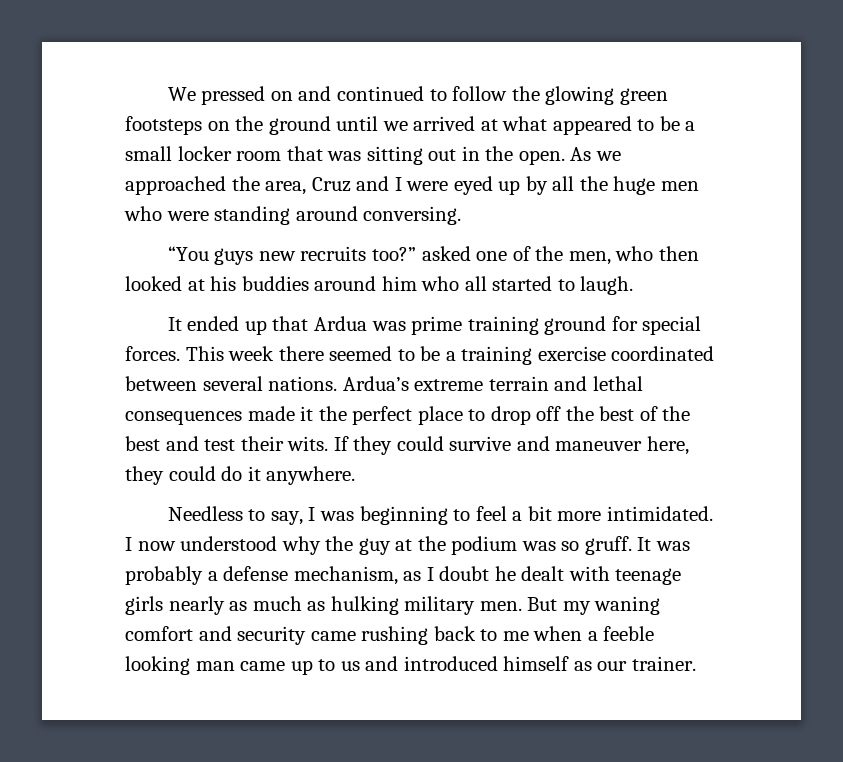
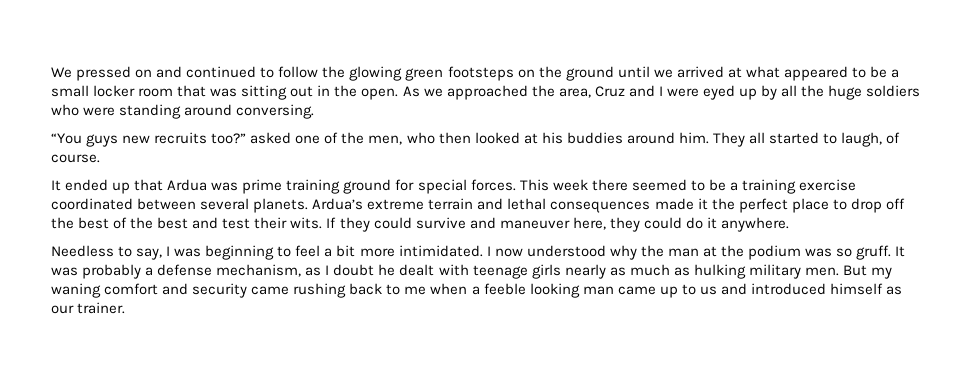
- As we approached the area, Cruz and I were eyed up by all the huge men who were standing around conversing.
+ As we approached the area, Cruz and I were eyed up by all the huge soldiers who were standing around conversing.
- “You guys new recruits too?” asked one of the men, who then looked at his buddies around him who all started to laugh.
+ “You guys new recruits too?” asked one of the men, who then looked at his buddies around him. They all started to laugh, of course.
- This week there seemed to be a training exercise coordinated between several nations.
+ This week there seemed to be a training exercise coordinated between several planets.
- I now understood why the guy at the podium was so gruff.
+ I now understood why the man at the podium was so gruff.

